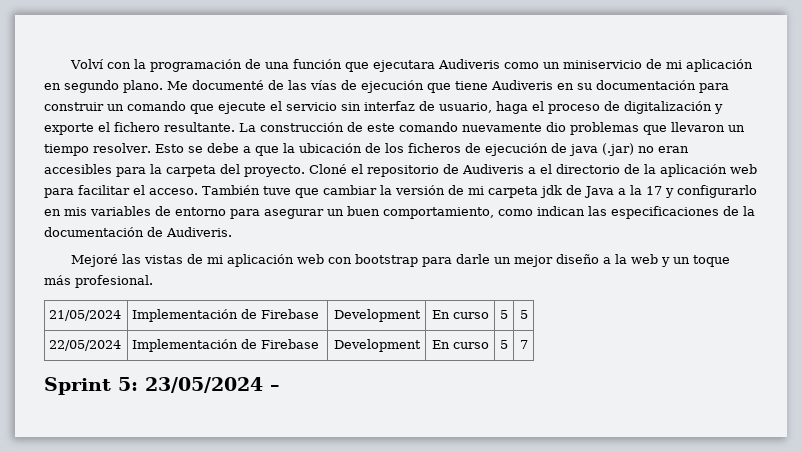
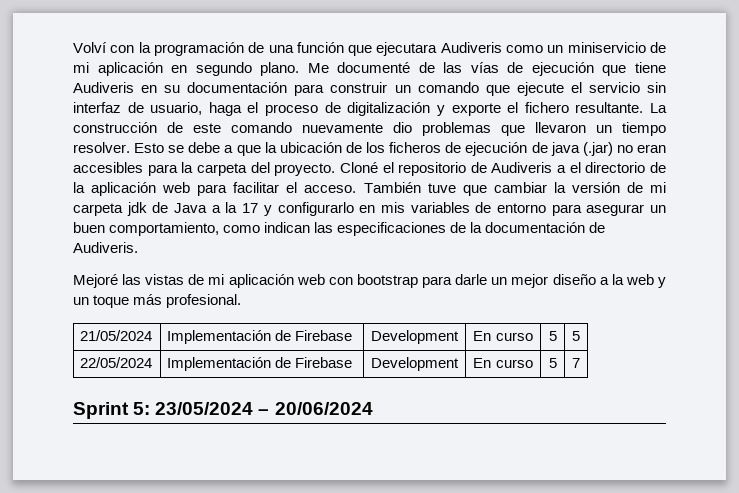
- Sprint 5: 23/05/2024 –
+ Sprint 5: 23/05/2024 – 20/06/2024

